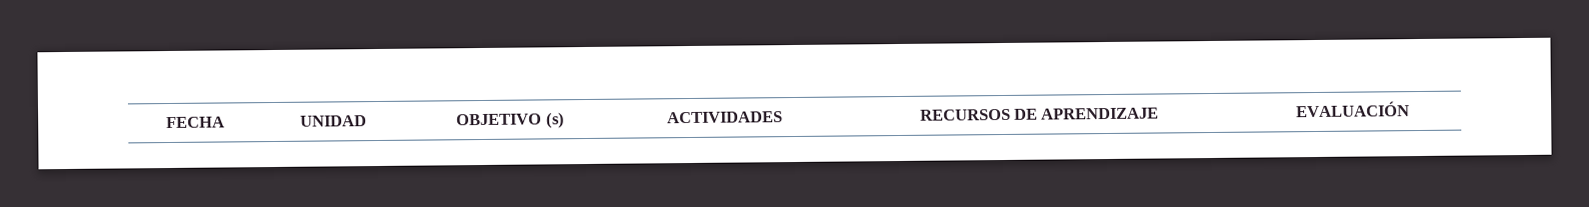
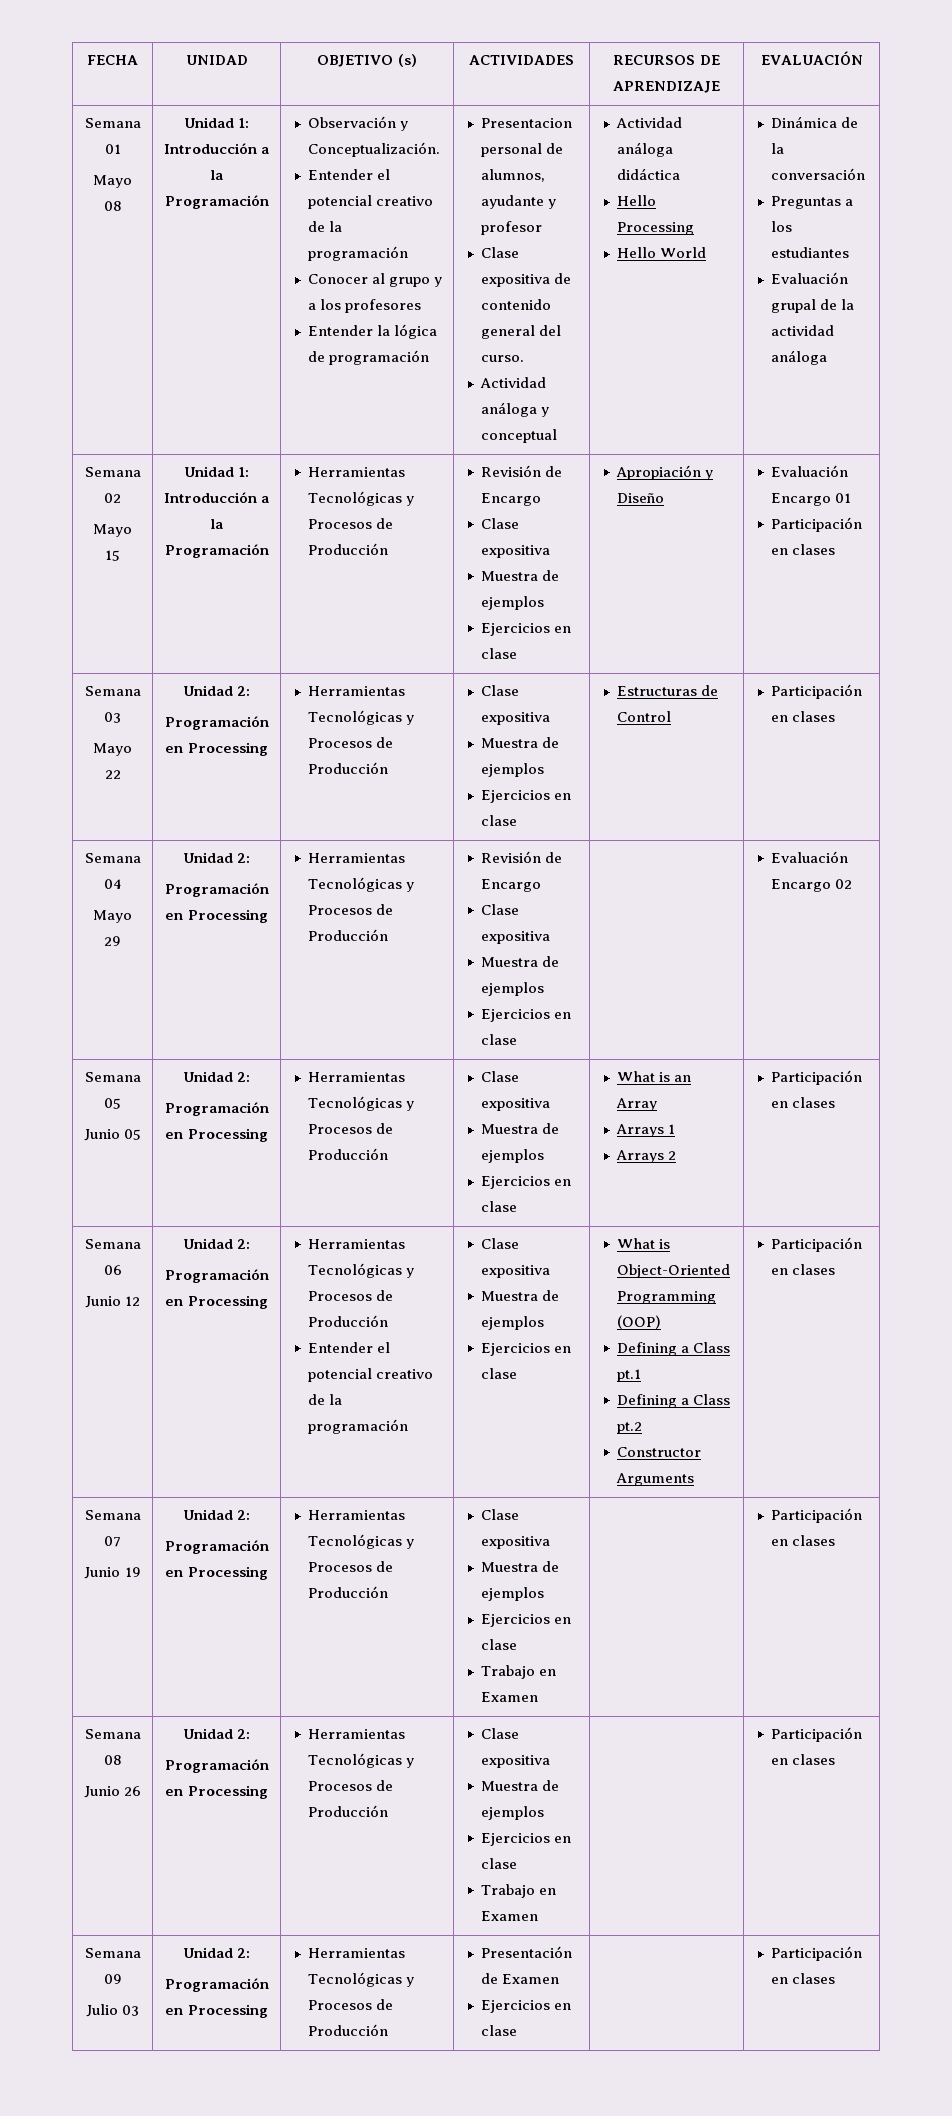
+ Semana 01
+ Mayo 08 | Unidad 1: Introducción a la Programación | Observación y Conceptualización.
+ Entender el potencial creativo de la programación
+ Conocer al grupo y a los profesores
+ Entender la lógica de programación | Presentacion personal de alumnos, ayudante y profesor
+ Clase expositiva de contenido general del curso.
+ Actividad análoga y conceptual | Actividad análoga didáctica
+ Hello Processing
+ Hello World | Dinámica de la conversación
+ Preguntas a los estudiantes
+ Evaluación grupal de la actividad análoga
+ Semana 02
+ Mayo 15 | Unidad 1: Introducción a la Programación | Herramientas Tecnológicas y Procesos de Producción | Revisión de Encargo
+ Clase expositiva
+ Muestra de ejemplos
+ Ejercicios en clase | Apropiación y Diseño | Evaluación Encargo 01
+ Participación en clases
+ Semana 03
+ Mayo 22 | Unidad 2:
+ Programación en Processing | Herramientas Tecnológicas y Procesos de Producción | Clase expositiva
+ Muestra de ejemplos
+ Ejercicios en clase | Estructuras de Control | Participación en clases
+ Semana 04
+ Mayo 29 | Unidad 2:
+ Programación en Processing | Herramientas Tecnológicas y Procesos de Producción | Revisión de Encargo
+ Clase expositiva
+ Muestra de ejemplos
+ Ejercicios en clase | | Evaluación Encargo 02
+ Semana 05
+ Junio 05 | Unidad 2:
+ Programación en Processing | Herramientas Tecnológicas y Procesos de Producción | Clase expositiva
+ Muestra de ejemplos
+ Ejercicios en clase | What is an Array
+ Arrays 1
+ Arrays 2 | Participación en clases
+ Semana 06
+ Junio 12 | Unidad 2:
+ Programación en Processing | Herramientas Tecnológicas y Procesos de Producción
+ Entender el potencial creativo de la programación | Clase expositiva
+ Muestra de ejemplos
+ Ejercicios en clase | What is Object-Oriented Programming (OOP)
+ Defining a Class pt.1
+ Defining a Class pt.2
+ Constructor Arguments | Participación en clases
+ Semana 07
+ Junio 19 | Unidad 2:
+ Programación en Processing | Herramientas Tecnológicas y Procesos de Producción | Clase expositiva
+ Muestra de ejemplos
+ Ejercicios en clase
+ Trabajo en Examen | | Participación en clases
+ Semana 08
+ Junio 26 | Unidad 2:
+ Programación en Processing | Herramientas Tecnológicas y Procesos de Producción | Clase expositiva
+ Muestra de ejemplos
+ Ejercicios en clase
+ Trabajo en Examen | | Participación en clases
+ Semana 09
+ Julio 03 | Unidad 2:
+ Programación en Processing | Herramientas Tecnológicas y Procesos de Producción | Presentación de Examen
+ Ejercicios en clase | | Participación en clases

